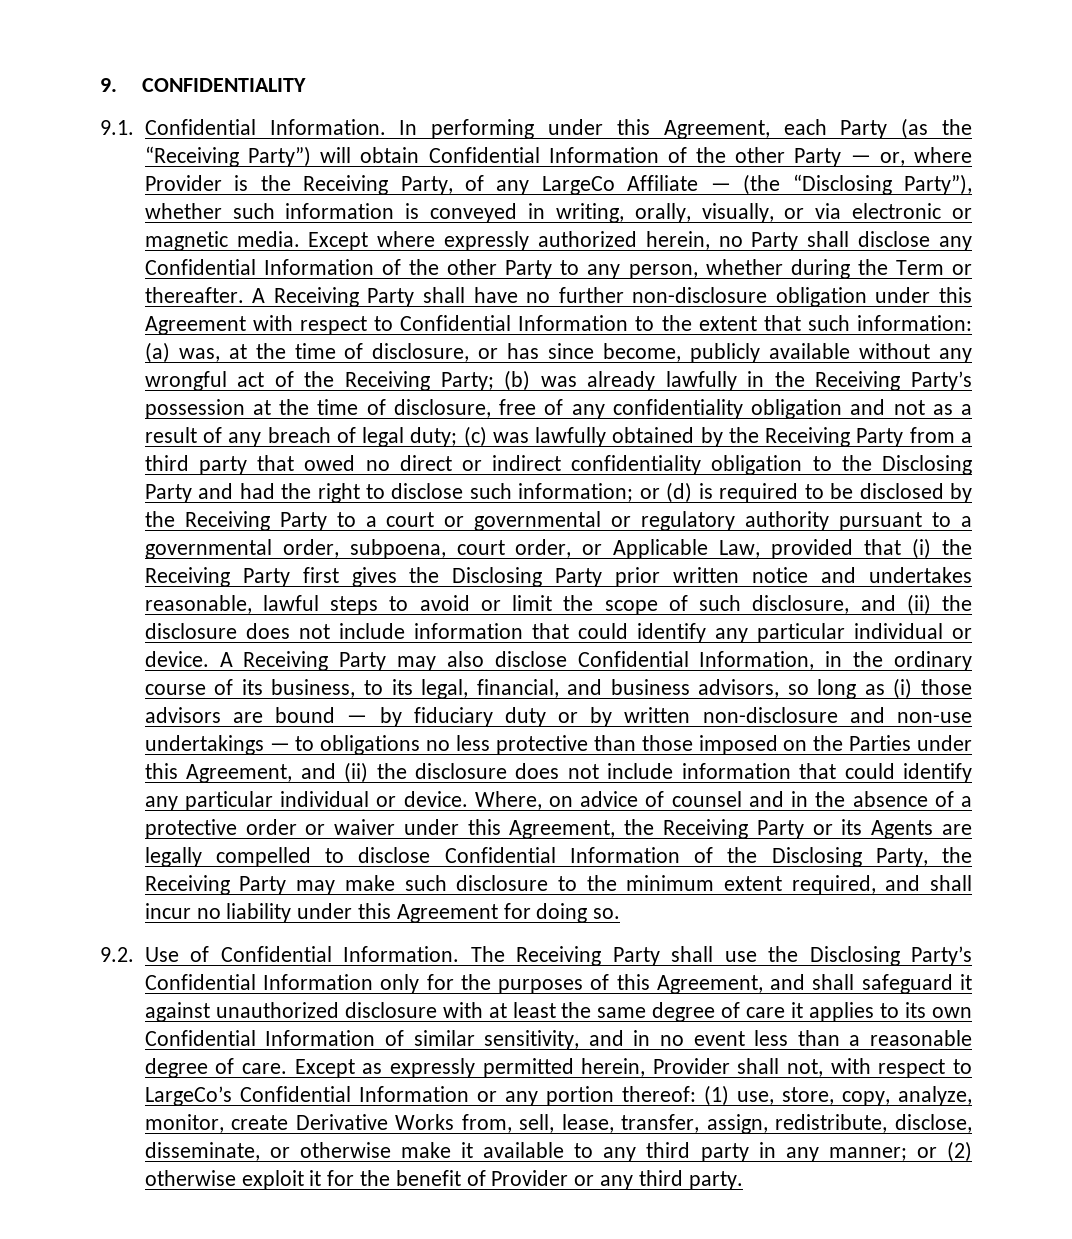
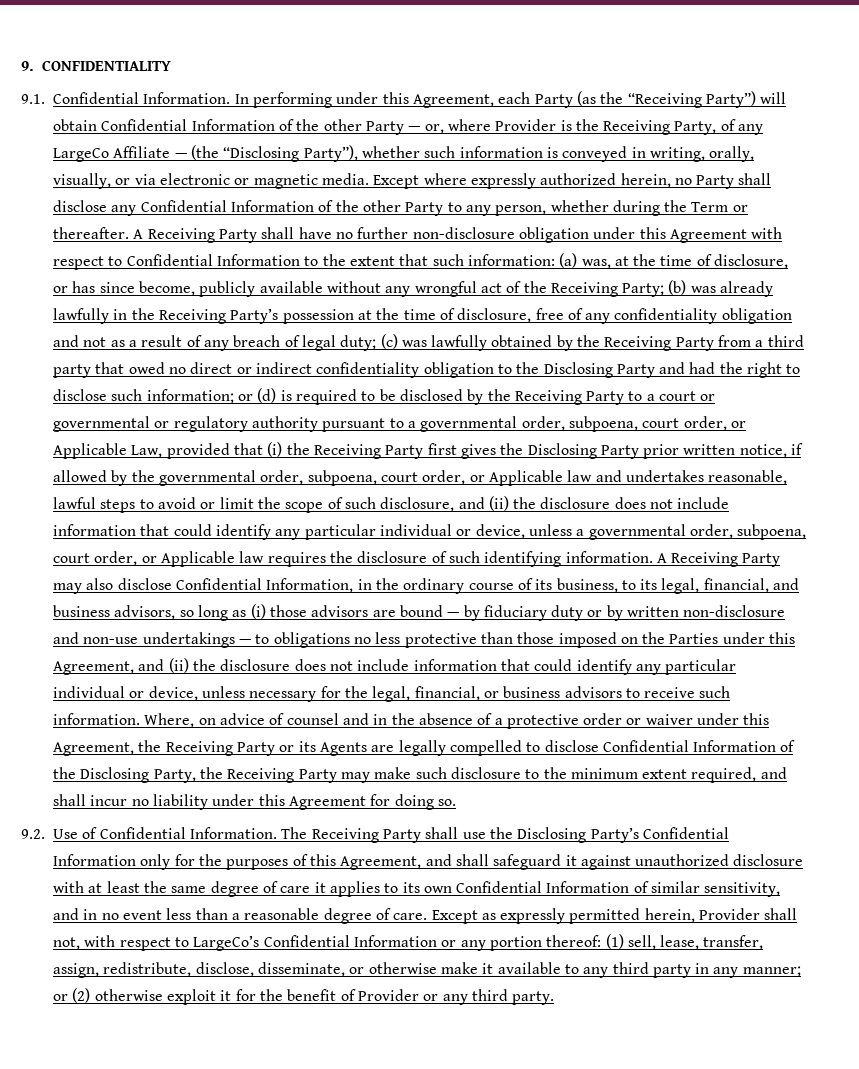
- or (d) is required to be disclosed by the Receiving Party to a court or governmental or regulatory authority pursuant to a governmental order, subpoena, court order, or Applicable Law, provided that (i) the Receiving Party first gives the Disclosing Party prior written notice and undertakes reasonable, lawful steps to avoid or limit the scope of such disclosure, and (ii) the disclosure does not include information that could identify any particular individual or device.
+ or (d) is required to be disclosed by the Receiving Party to a court or governmental or regulatory authority pursuant to a governmental order, subpoena, court order, or Applicable Law, provided that (i) the Receiving Party first gives the Disclosing Party prior written notice, if allowed by the governmental order, subpoena, court order, or Applicable law and undertakes reasonable, lawful steps to avoid or limit the scope of such disclosure, and (ii) the disclosure does not include information that could identify any particular individual or device, unless a governmental order, subpoena, court order, or Applicable law requires the disclosure of such identifying information.
- A Receiving Party may also disclose Confidential Information, in the ordinary course of its business, to its legal, financial, and business advisors, so long as (i) those advisors are bound — by fiduciary duty or by written non-disclosure and non-use undertakings — to obligations no less protective than those imposed on the Parties under this Agreement, and (ii) the disclosure does not include information that could identify any particular individual or device.
+ A Receiving Party may also disclose Confidential Information, in the ordinary course of its business, to its legal, financial, and business advisors, so long as (i) those advisors are bound — by fiduciary duty or by written non-disclosure and non-use undertakings — to obligations no less protective than those imposed on the Parties under this Agreement, and (ii) the disclosure does not include information that could identify any particular individual or device, unless necessary for the legal, financial, or business advisors to receive such information.
- Except as expressly permitted herein, Provider shall not, with respect to LargeCo’s Confidential Information or any portion thereof: (1) use, store, copy, analyze, monitor, create Derivative Works from, sell, lease, transfer, assign, redistribute, disclose, disseminate, or otherwise make it available to any third party in any manner; or (2) otherwise exploit it for the benefit of Provider or any third party.
+ Except as expressly permitted herein, Provider shall not, with respect to LargeCo’s Confidential Information or any portion thereof: (1) sell, lease, transfer, assign, redistribute, disclose, disseminate, or otherwise make it available to any third party in any manner; or (2) otherwise exploit it for the benefit of Provider or any third party.

